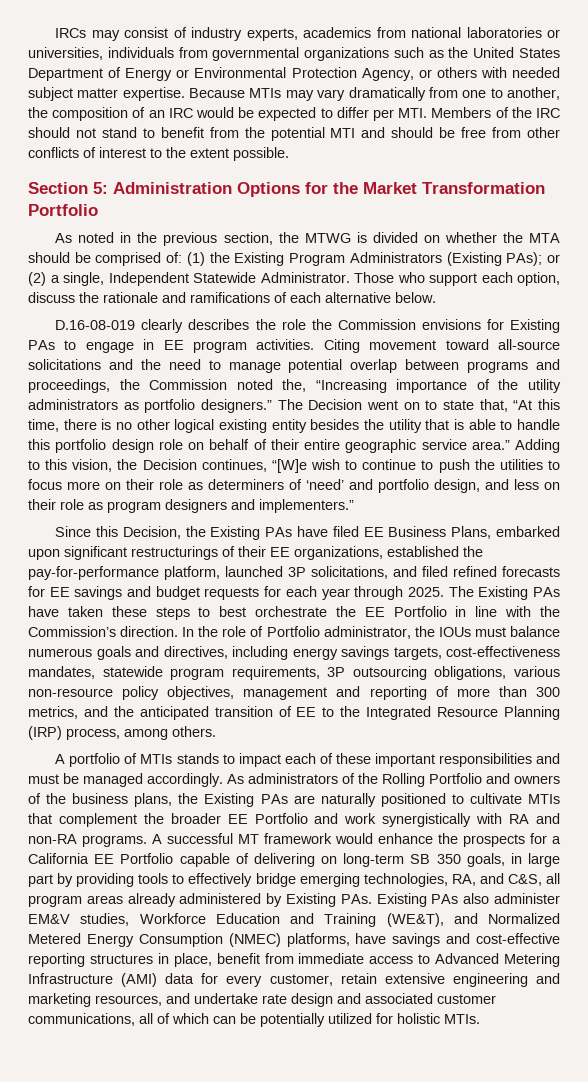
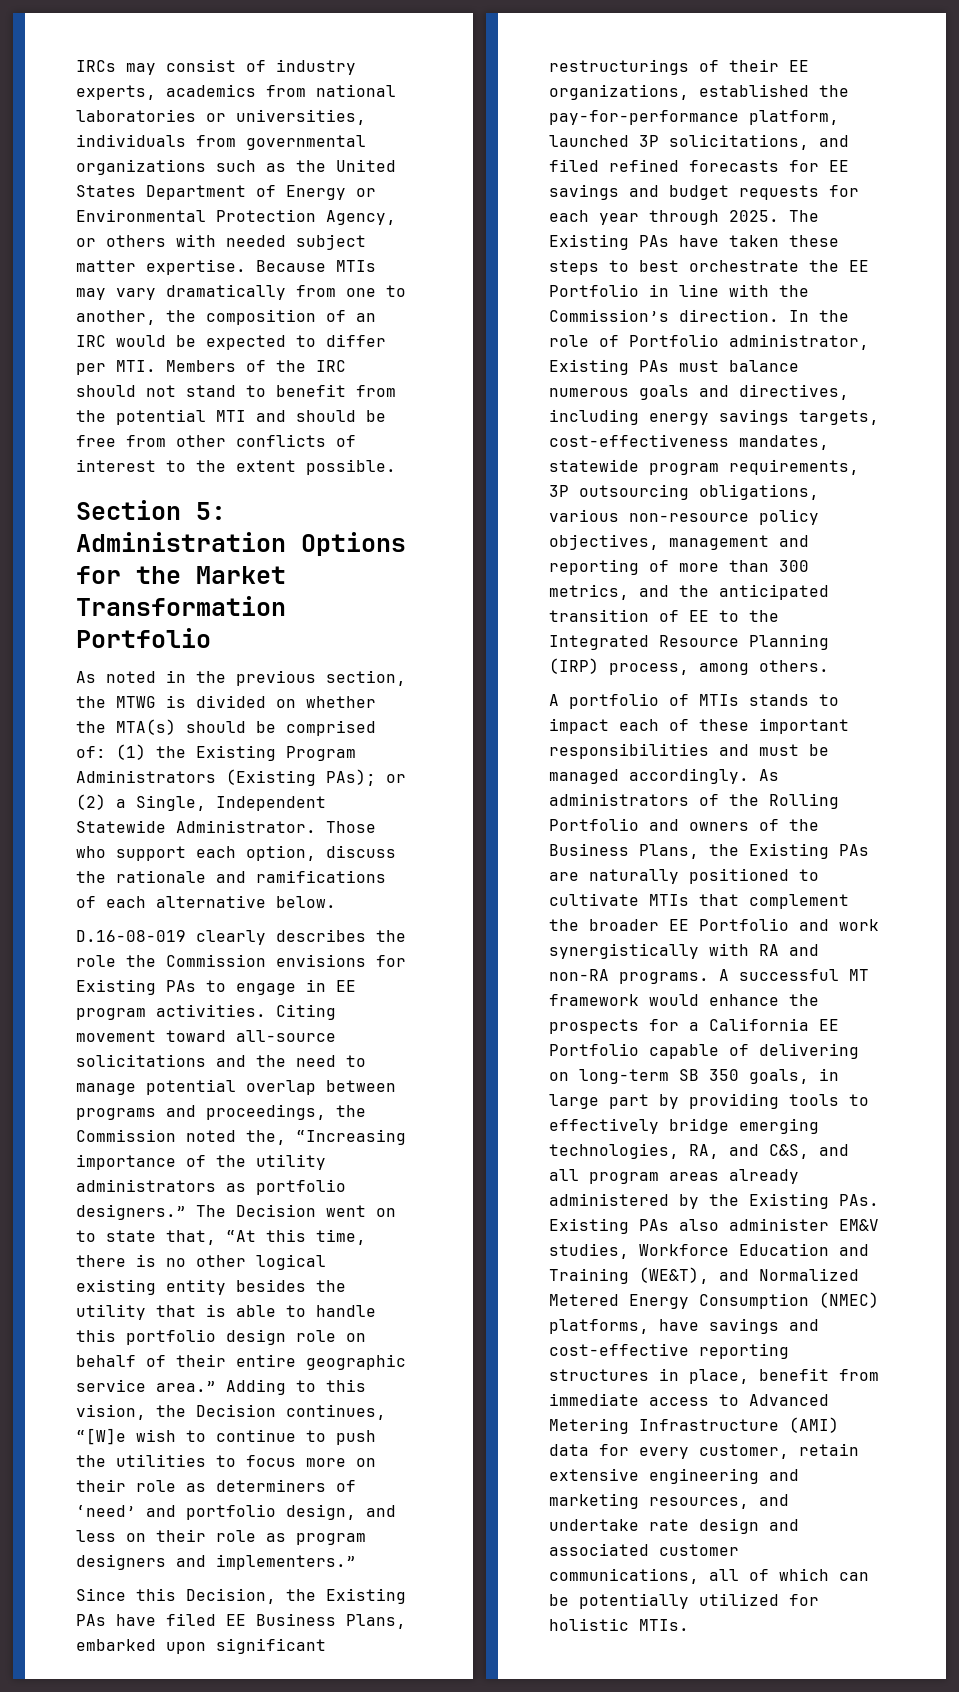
- As noted in the previous section, the MTWG is divided on whether the MTA should be comprised of: (1) the Existing Program Administrators (Existing PAs); or (2) a single, Independent Statewide Administrator.
+ As noted in the previous section, the MTWG is divided on whether the MTA(s) should be comprised of: (1) the Existing Program Administrators (Existing PAs); or (2) a Single, Independent Statewide Administrator.
- In the role of Portfolio administrator, the IOUs must balance numerous goals and directives, including energy savings targets, cost-effectiveness mandates, statewide program requirements, 3P outsourcing obligations, various non-resource policy objectives, management and reporting of more than 300 metrics, and the anticipated transition of EE to the Integrated Resource Planning (IRP) process, among others.
+ In the role of Portfolio administrator, Existing PAs must balance numerous goals and directives, including energy savings targets, cost-effectiveness mandates, statewide program requirements, 3P outsourcing obligations, various non-resource policy objectives, management and reporting of more than 300 metrics, and the anticipated transition of EE to the Integrated Resource Planning (IRP) process, among others.
- As administrators of the Rolling Portfolio and owners of the business plans, the Existing PAs are naturally positioned to cultivate MTIs that complement the broader EE Portfolio and work synergistically with RA and non-RA programs.
+ As administrators of the Rolling Portfolio and owners of the Business Plans, the Existing PAs are naturally positioned to cultivate MTIs that complement the broader EE Portfolio and work synergistically with RA and non-RA programs.
- A successful MT framework would enhance the prospects for a California EE Portfolio capable of delivering on long-term SB 350 goals, in large part by providing tools to effectively bridge emerging technologies, RA, and C&S, all program areas already administered by Existing PAs. Existing PAs also administer EM&V studies, Workforce Education and Training (WE&T), and Normalized Metered Energy Consumption (NMEC) platforms, have savings and cost-effective reporting structures in place, benefit from immediate access to Advanced Metering Infrastructure (AMI) data for every customer, retain extensive engineering and marketing resources, and undertake rate design and associated customer communications, all of which can be potentially utilized for holistic MTIs.
+ A successful MT framework would enhance the prospects for a California EE Portfolio capable of delivering on long-term SB 350 goals, in large part by providing tools to effectively bridge emerging technologies, RA, and C&S, and all program areas already administered by the Existing PAs. Existing PAs also administer EM&V studies, Workforce Education and Training (WE&T), and Normalized Metered Energy Consumption (NMEC) platforms, have savings and cost-effective reporting structures in place, benefit from immediate access to Advanced Metering Infrastructure (AMI) data for every customer, retain extensive engineering and marketing resources, and undertake rate design and associated customer communications, all of which can be potentially utilized for holistic MTIs.

